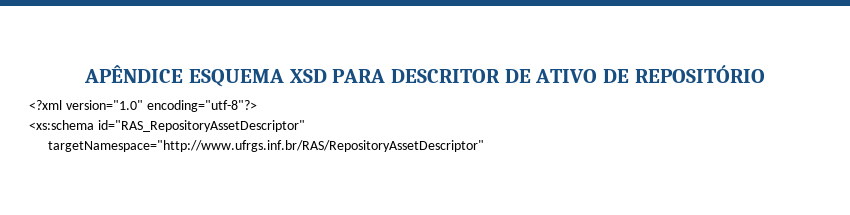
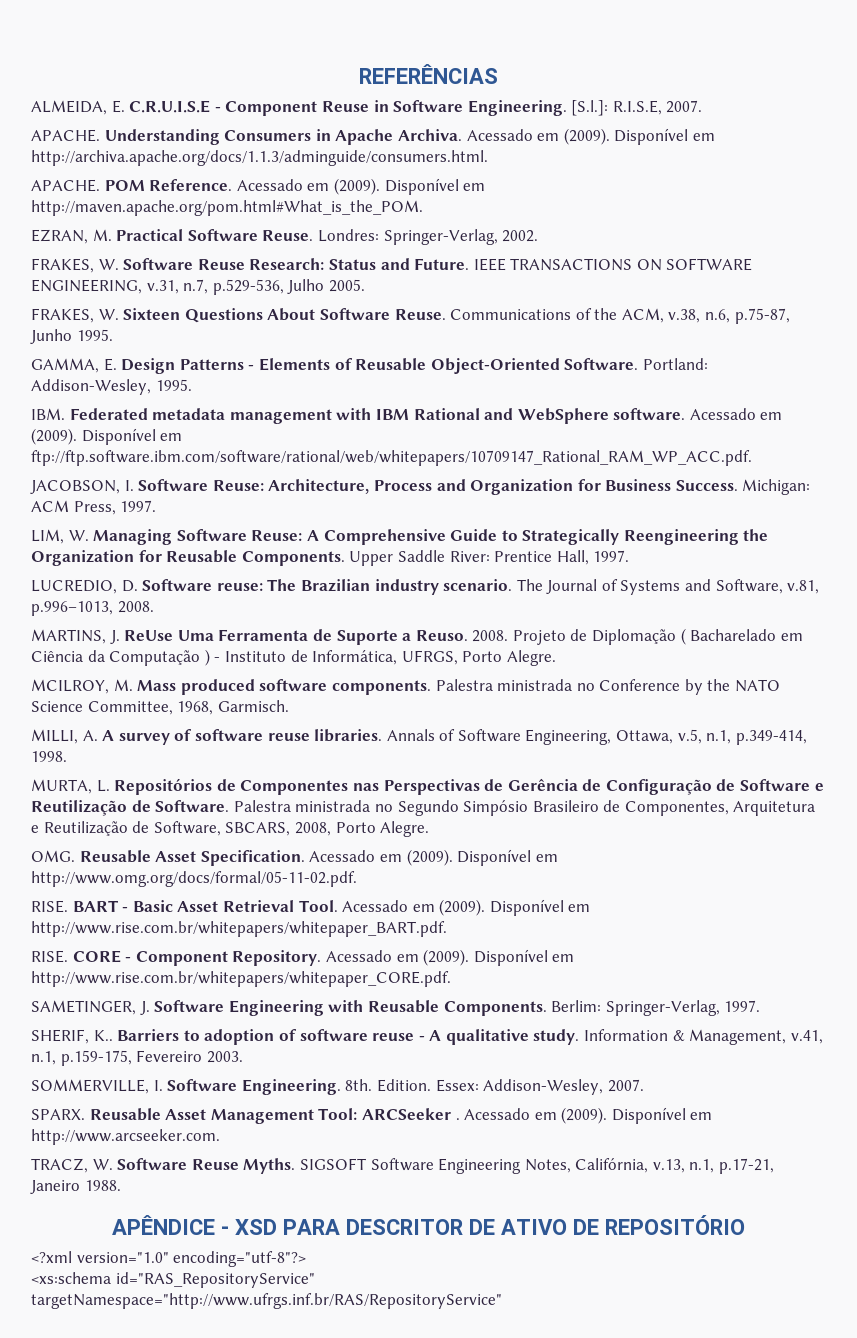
- APÊNDICE ESQUEMA XSD PARA DESCRITOR DE ATIVO DE REPOSITÓRIO
+ REFERÊNCIAS
+ ALMEIDA, E. C.R.U.I.S.E - Component Reuse in Software Engineering. [S.l.]: R.I.S.E, 2007.
+ APACHE. Understanding Consumers in Apache Archiva. Acessado em (2009). Disponível em http://archiva.apache.org/docs/1.1.3/adminguide/consumers.html.
+ APACHE. POM Reference. Acessado em (2009). Disponível em http://maven.apache.org/pom.html#What_is_the_POM.
+ EZRAN, M. Practical Software Reuse. Londres: Springer-Verlag, 2002.
+ FRAKES, W. Software Reuse Research: Status and Future. IEEE TRANSACTIONS ON SOFTWARE ENGINEERING, v.31, n.7, p.529-536, Julho 2005.
+ FRAKES, W. Sixteen Questions About Software Reuse. Communications of the ACM, v.38, n.6, p.75-87, Junho 1995.
+ GAMMA, E. Design Patterns - Elements of Reusable Object-Oriented Software. Portland: Addison-Wesley, 1995.
+ IBM. Federated metadata management with IBM Rational and WebSphere software. Acessado em (2009). Disponível em ftp://ftp.software.ibm.com/software/rational/web/whitepapers/10709147_Rational_RAM_WP_ACC.pdf.
+ JACOBSON, I. Software Reuse: Architecture, Process and Organization for Business Success. Michigan: ACM Press, 1997.
+ LIM, W. Managing Software Reuse: A Comprehensive Guide to Strategically Reengineering the Organization for Reusable Components. Upper Saddle River: Prentice Hall, 1997.
+ LUCREDIO, D. Software reuse: The Brazilian industry scenario. The Journal of Systems and Software, v.81, p.996–1013, 2008.
+ MARTINS, J. ReUse Uma Ferramenta de Suporte a Reuso. 2008. Projeto de Diplomação ( Bacharelado em Ciência da Computação ) - Instituto de Informática, UFRGS, Porto Alegre.
+ MCILROY, M. Mass produced software components. Palestra ministrada no Conference by the NATO Science Committee, 1968, Garmisch.
+ MILLI, A. A survey of software reuse libraries. Annals of Software Engineering, Ottawa, v.5, n.1, p.349-414, 1998.
+ MURTA, L. Repositórios de Componentes nas Perspectivas de Gerência de Configuração de Software e Reutilização de Software. Palestra ministrada no Segundo Simpósio Brasileiro de Componentes, Arquitetura e Reutilização de Software, SBCARS, 2008, Porto Alegre.
+ OMG. Reusable Asset Specification. Acessado em (2009). Disponível em http://www.omg.org/docs/formal/05-11-02.pdf.
+ RISE. BART - Basic Asset Retrieval Tool. Acessado em (2009). Disponível em http://www.rise.com.br/whitepapers/whitepaper_BART.pdf.
+ RISE. CORE - Component Repository. Acessado em (2009). Disponível em http://www.rise.com.br/whitepapers/whitepaper_CORE.pdf.
+ SAMETINGER, J. Software Engineering with Reusable Components. Berlim: Springer-Verlag, 1997.
+ SHERIF, K.. Barriers to adoption of software reuse - A qualitative study. Information & Management, v.41, n.1, p.159-175, Fevereiro 2003.
+ SOMMERVILLE, I. Software Engineering. 8th. Edition. Essex: Addison-Wesley, 2007.
+ SPARX. Reusable Asset Management Tool: ARCSeeker . Acessado em (2009). Disponível em http://www.arcseeker.com.
+ TRACZ, W. Software Reuse Myths. SIGSOFT Software Engineering Notes, Califórnia, v.13, n.1, p.17-21, Janeiro 1988.
+ APÊNDICE - XSD PARA DESCRITOR DE ATIVO DE REPOSITÓRIO
- <xs:schema id="RAS_RepositoryAssetDescriptor"
- targetNamespace="http://www.ufrgs.inf.br/RAS/RepositoryAssetDescriptor"
+ <xs:schema id="RAS_RepositoryService"
+ targetNamespace="http://www.ufrgs.inf.br/RAS/RepositoryService"

